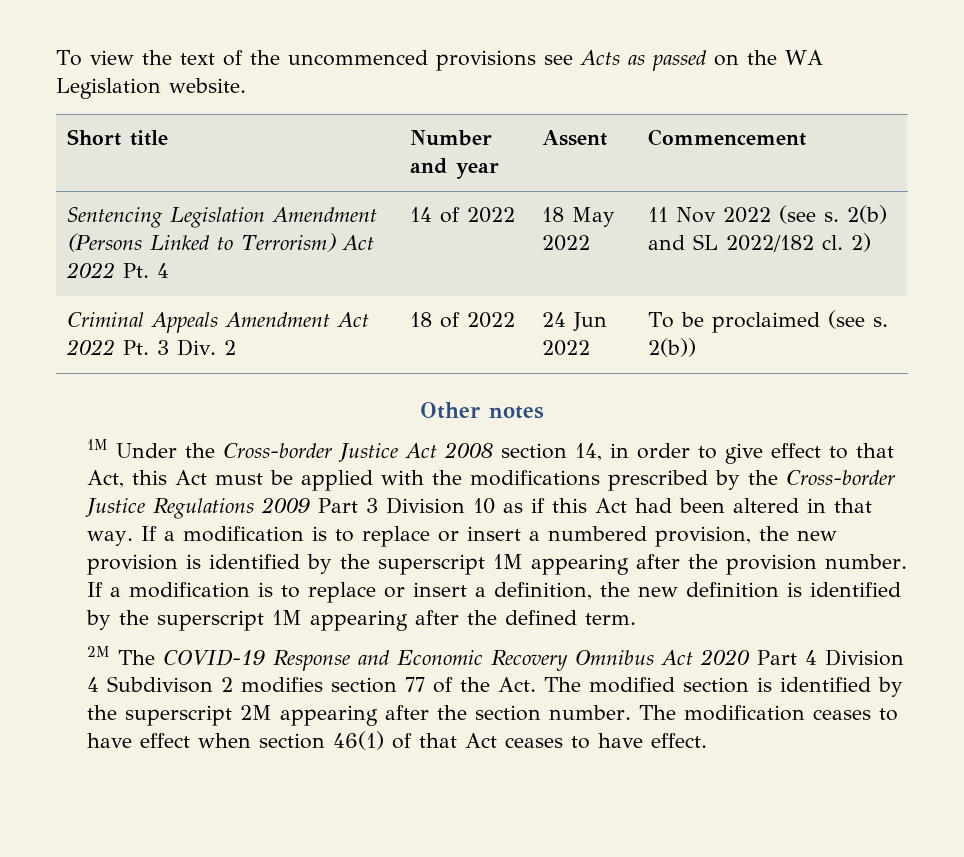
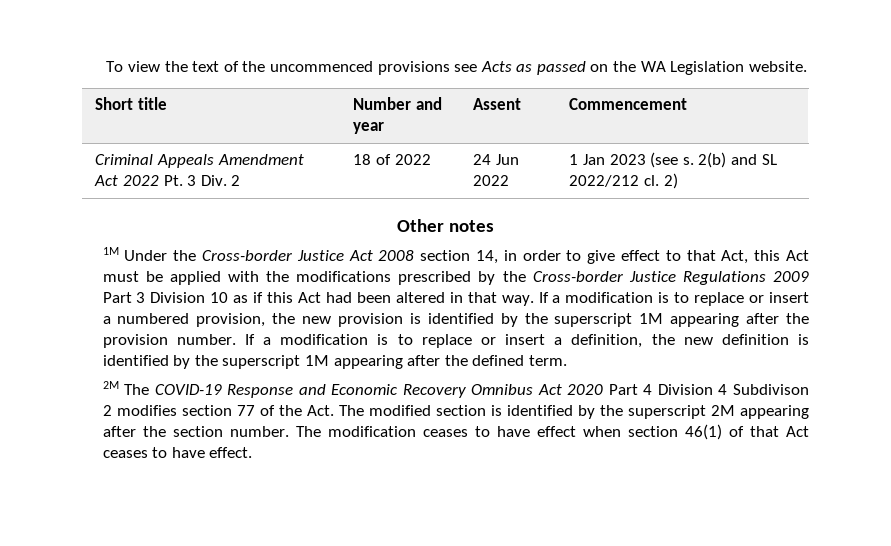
- Sentencing Legislation Amendment (Persons Linked to Terrorism) Act 2022 Pt. 4 | 14 of 2022 | 18 May 2022 | 11 Nov 2022 (see s. 2(b) and SL 2022/182 cl. 2)
- Criminal Appeals Amendment Act 2022 Pt. 3 Div. 2 | 18 of 2022 | 24 Jun 2022 | To be proclaimed (see s. 2(b))
+ Criminal Appeals Amendment Act 2022 Pt. 3 Div. 2 | 18 of 2022 | 24 Jun 2022 | 1 Jan 2023 (see s. 2(b) and SL 2022/212 cl. 2)

